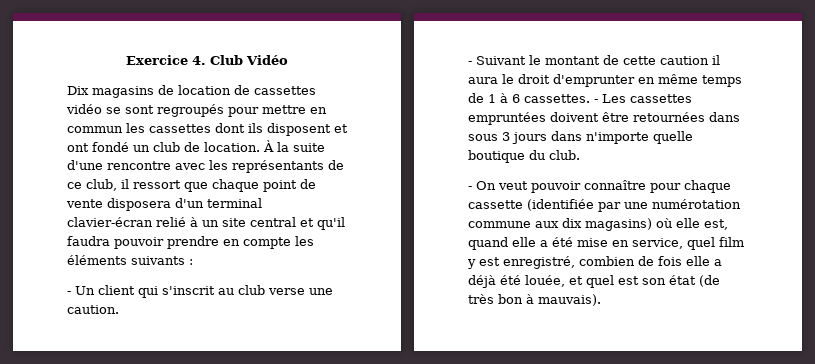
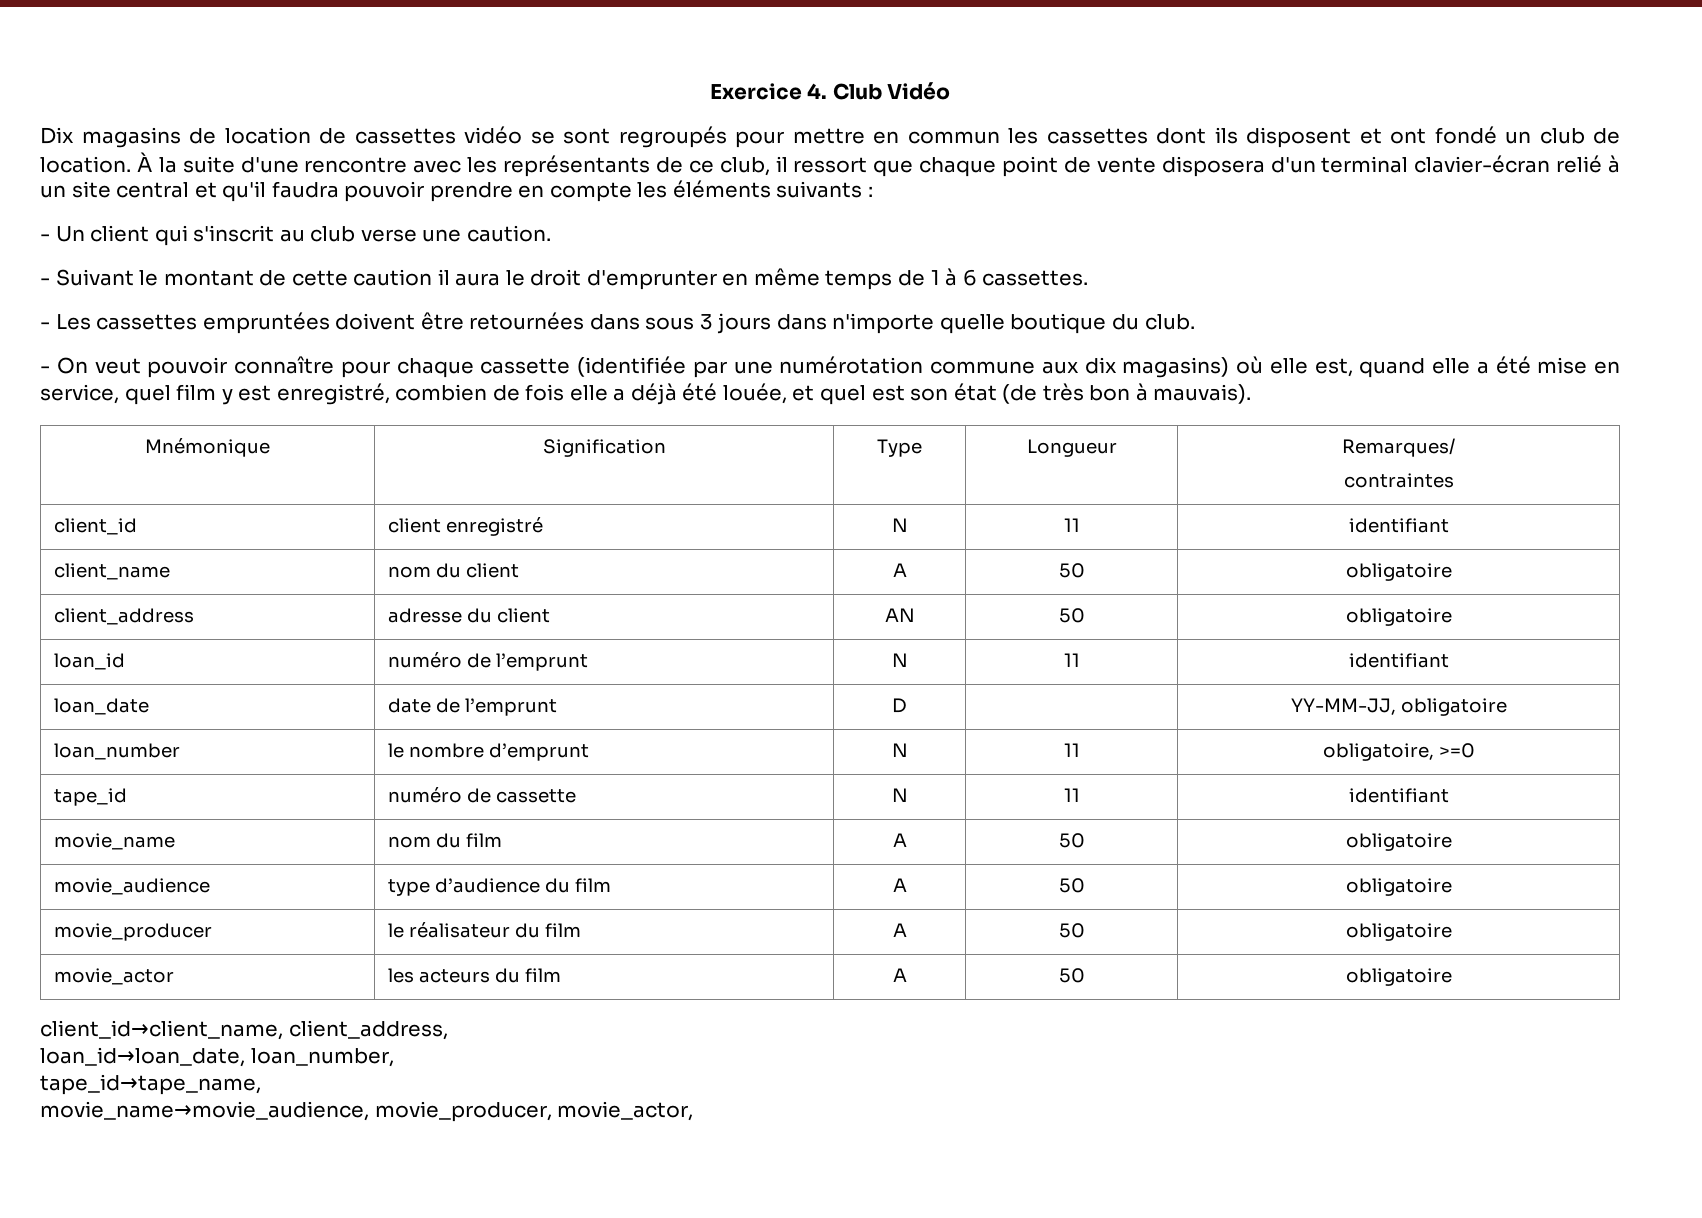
- - Suivant le montant de cette caution il aura le droit d'emprunter en même temps de 1 à 6 cassettes. - Les cassettes empruntées doivent être retournées dans sous 3 jours dans n'importe quelle boutique du club.
+ - Suivant le montant de cette caution il aura le droit d'emprunter en même temps de 1 à 6 cassettes.
+ - Les cassettes empruntées doivent être retournées dans sous 3 jours dans n'importe quelle boutique du club.
+ Mnémonique | Signification | Type | Longueur | Remarques/
+ contraintes
+ client_id | client enregistré | N | 11 | identifiant
+ client_name | nom du client | A | 50 | obligatoire
+ client_address | adresse du client | AN | 50 | obligatoire
+ loan_id | numéro de l’emprunt | N | 11 | identifiant
+ loan_date | date de l’emprunt | D | | YY-MM-JJ, obligatoire
+ loan_number | le nombre d’emprunt | N | 11 | obligatoire, >=0
+ tape_id | numéro de cassette | N | 11 | identifiant
+ movie_name | nom du film | A | 50 | obligatoire
+ movie_audience | type d’audience du film | A | 50 | obligatoire
+ movie_producer | le réalisateur du film | A | 50 | obligatoire
+ movie_actor | les acteurs du film | A | 50 | obligatoire
+ client_id→client_name, client_address,
+ loan_id→loan_date, loan_number,
+ tape_id→tape_name,
+ movie_name→movie_audience, movie_producer, movie_actor,

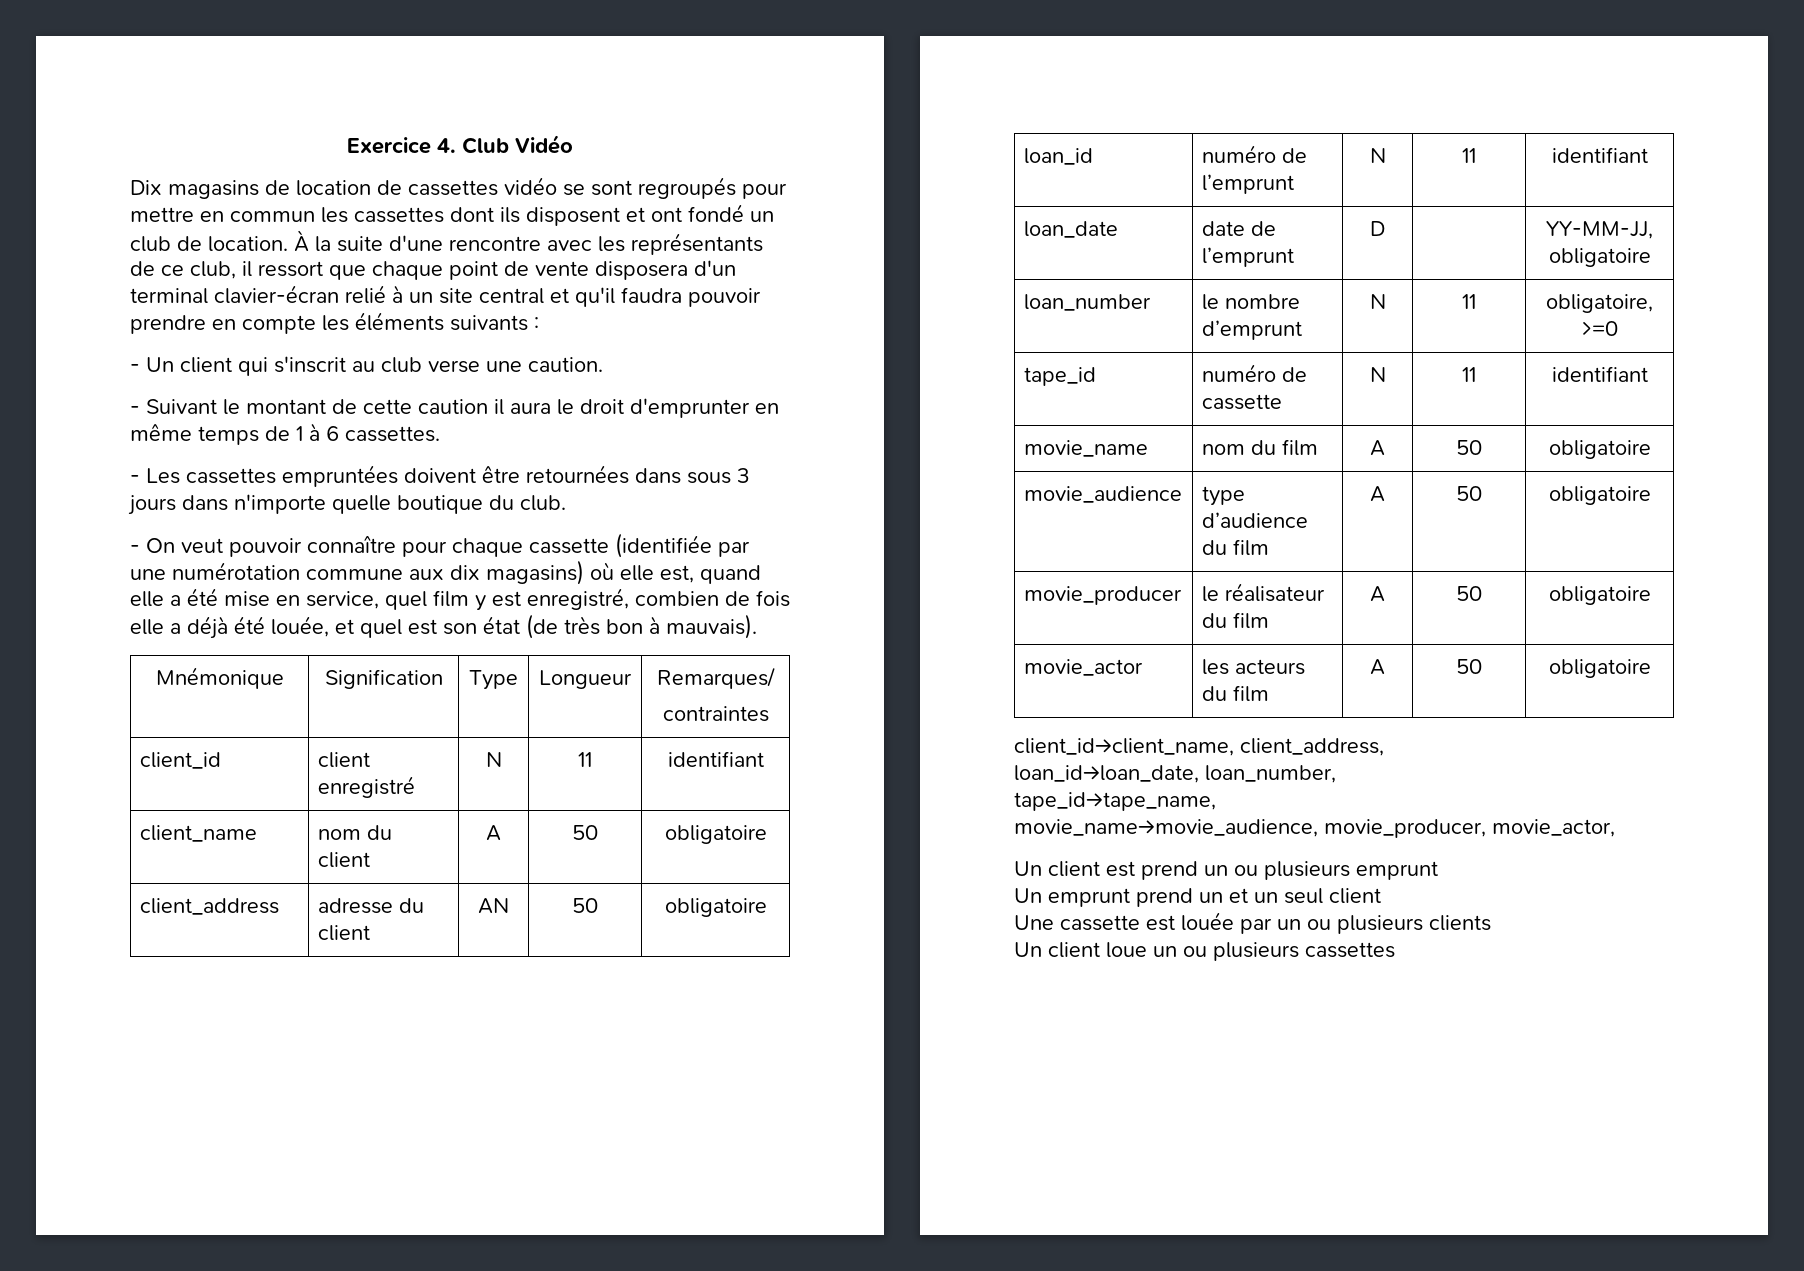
+ Un client est prend un ou plusieurs emprunt
+ Un emprunt prend un et un seul client
+ Une cassette est louée par un ou plusieurs clients
+ Un client loue un ou plusieurs cassettes

